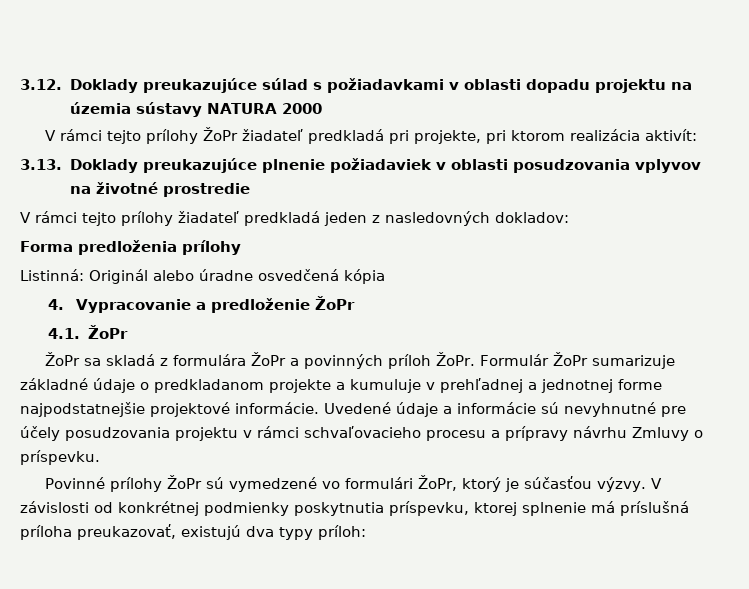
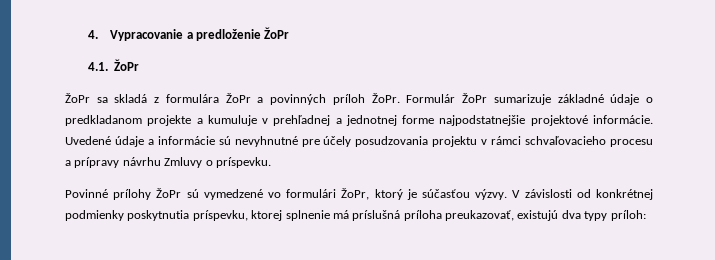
- 3.12. Doklady preukazujúce súlad s požiadavkami v oblasti dopadu projektu na územia sústavy NATURA 2000
- V rámci tejto prílohy ŽoPr žiadateľ predkladá pri projekte, pri ktorom realizácia aktivít:
- 3.13. Doklady preukazujúce plnenie požiadaviek v oblasti posudzovania vplyvov na životné prostredie
- V rámci tejto prílohy žiadateľ predkladá jeden z nasledovných dokladov:
- Forma predloženia prílohy
- Listinná: Originál alebo úradne osvedčená kópia

